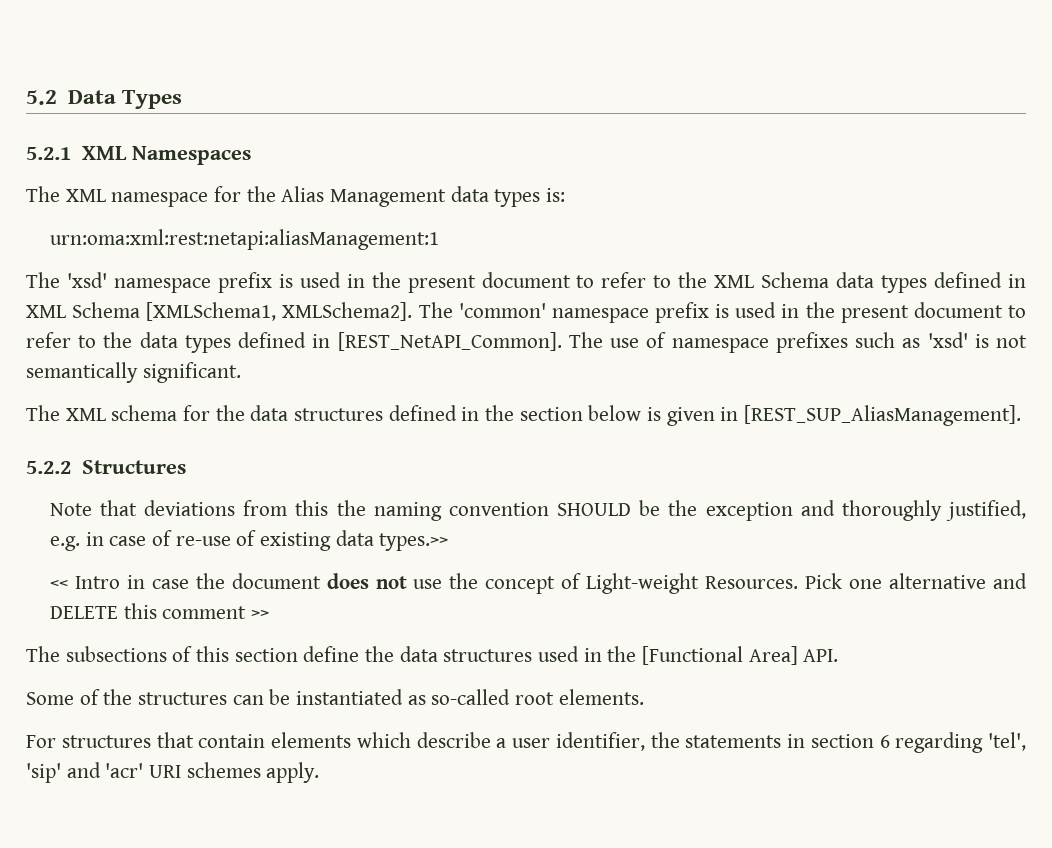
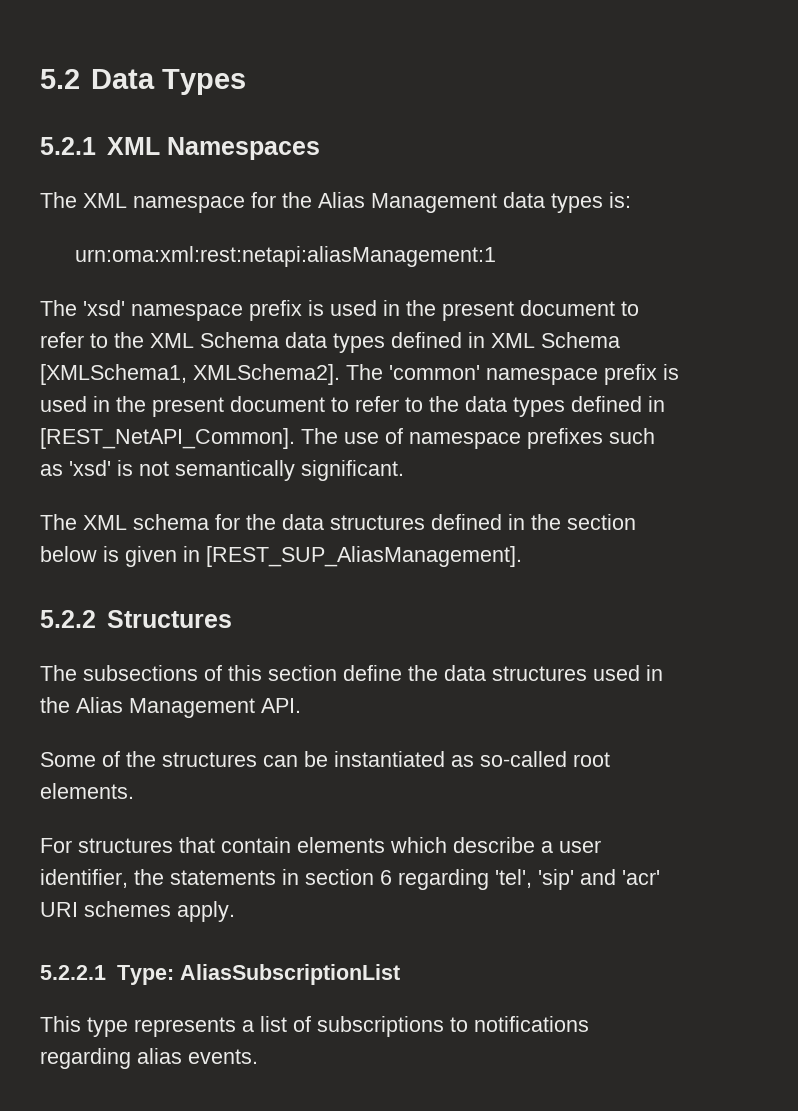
- Note that deviations from this the naming convention SHOULD be the exception and thoroughly justified, e.g. in case of re-use of existing data types.>>
- << Intro in case the document does not use the concept of Light-weight Resources. Pick one alternative and DELETE this comment >>
- The subsections of this section define the data structures used in the [Functional Area] API.
+ The subsections of this section define the data structures used in the Alias Management API.
+ 5.2.2.1 Type: AliasSubscriptionList
+ This type represents a list of subscriptions to notifications regarding alias events.

